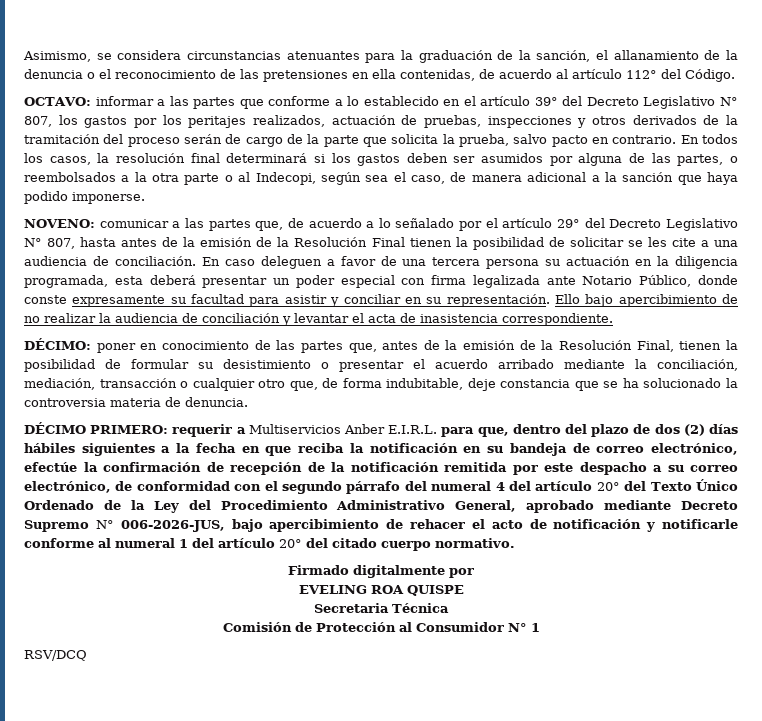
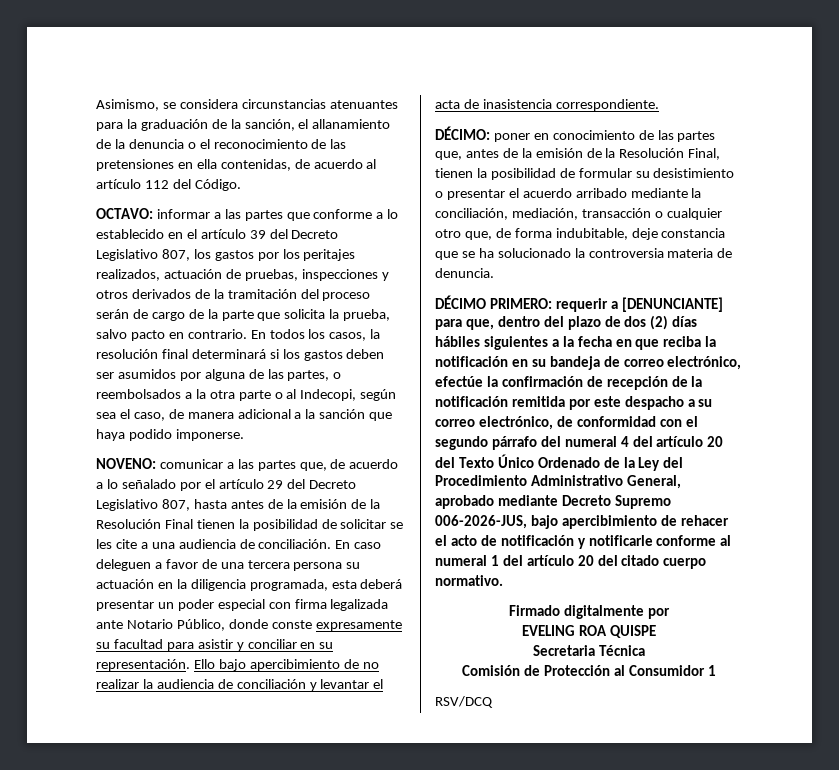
- Asimismo, se considera circunstancias atenuantes para la graduación de la sanción, el allanamiento de la denuncia o el reconocimiento de las pretensiones en ella contenidas, de acuerdo al artículo 112° del Código.
+ Asimismo, se considera circunstancias atenuantes para la graduación de la sanción, el allanamiento de la denuncia o el reconocimiento de las pretensiones en ella contenidas, de acuerdo al artículo 112 del Código.
- OCTAVO: informar a las partes que conforme a lo establecido en el artículo 39° del Decreto Legislativo N° 807, los gastos por los peritajes realizados, actuación de pruebas, inspecciones y otros derivados de la tramitación del proceso serán de cargo de la parte que solicita la prueba, salvo pacto en contrario.
+ OCTAVO: informar a las partes que conforme a lo establecido en el artículo 39 del Decreto Legislativo 807, los gastos por los peritajes realizados, actuación de pruebas, inspecciones y otros derivados de la tramitación del proceso serán de cargo de la parte que solicita la prueba, salvo pacto en contrario.
- NOVENO: comunicar a las partes que, de acuerdo a lo señalado por el artículo 29° del Decreto Legislativo N° 807, hasta antes de la emisión de la Resolución Final tienen la posibilidad de solicitar se les cite a una audiencia de conciliación.
+ NOVENO: comunicar a las partes que, de acuerdo a lo señalado por el artículo 29 del Decreto Legislativo 807, hasta antes de la emisión de la Resolución Final tienen la posibilidad de solicitar se les cite a una audiencia de conciliación.
- requerir a Multiservicios Anber E.I.R.L. para que, dentro del plazo de dos (2) días hábiles siguientes a la fecha en que reciba la notificación en su bandeja de correo electrónico, efectúe la confirmación de recepción de la notificación remitida por este despacho a su correo electrónico, de conformidad con el segundo párrafo del numeral 4 del artículo 20° del Texto Único Ordenado de la Ley del Procedimiento Administrativo General, aprobado mediante Decreto Supremo N° 006-2026-JUS, bajo apercibimiento de rehacer el acto de notificación y notificarle conforme al numeral 1 del artículo 20° del citado cuerpo normativo.
+ requerir a [DENUNCIANTE] para que, dentro del plazo de dos (2) días hábiles siguientes a la fecha en que reciba la notificación en su bandeja de correo electrónico, efectúe la confirmación de recepción de la notificación remitida por este despacho a su correo electrónico, de conformidad con el segundo párrafo del numeral 4 del artículo 20 del Texto Único Ordenado de la Ley del Procedimiento Administrativo General, aprobado mediante Decreto Supremo 006-2026-JUS, bajo apercibimiento de rehacer el acto de notificación y notificarle conforme al numeral 1 del artículo 20 del citado cuerpo normativo.
- Comisión de Protección al Consumidor N° 1
+ Comisión de Protección al Consumidor 1

